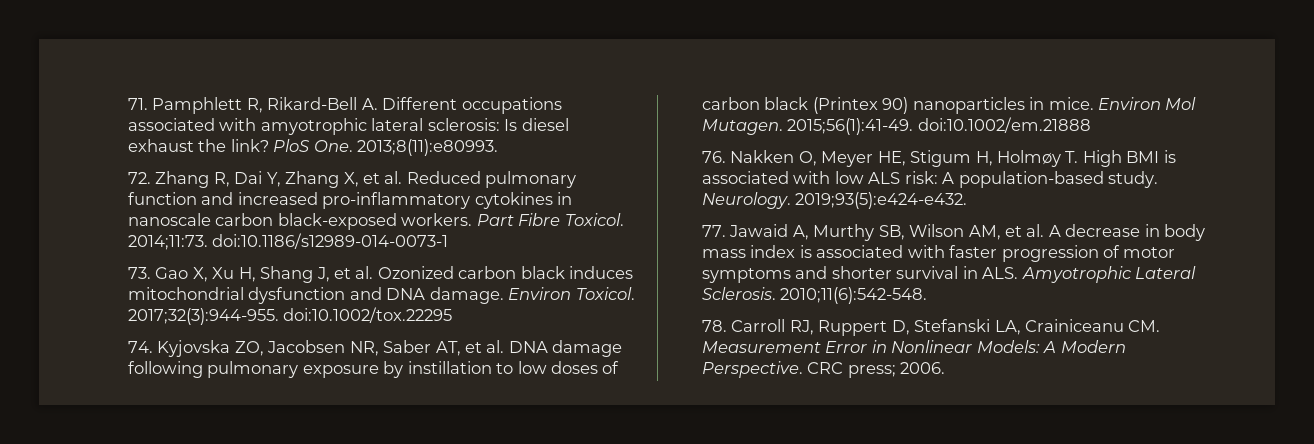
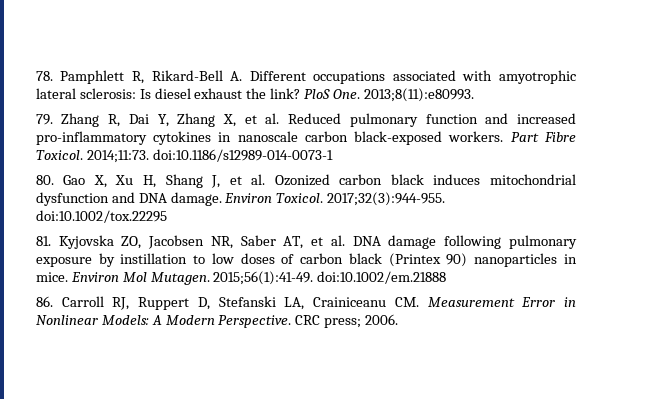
- 71. Pamphlett R, Rikard-Bell A. Different occupations associated with amyotrophic lateral sclerosis: Is diesel exhaust the link?
+ 78. Pamphlett R, Rikard-Bell A. Different occupations associated with amyotrophic lateral sclerosis: Is diesel exhaust the link?
- 72. Zhang R, Dai Y, Zhang X, et al. Reduced pulmonary function and increased pro-inflammatory cytokines in nanoscale carbon black-exposed workers.
+ 79. Zhang R, Dai Y, Zhang X, et al. Reduced pulmonary function and increased pro-inflammatory cytokines in nanoscale carbon black-exposed workers.
- 73. Gao X, Xu H, Shang J, et al. Ozonized carbon black induces mitochondrial dysfunction and DNA damage.
+ 80. Gao X, Xu H, Shang J, et al. Ozonized carbon black induces mitochondrial dysfunction and DNA damage.
- 74. Kyjovska ZO, Jacobsen NR, Saber AT, et al. DNA damage following pulmonary exposure by instillation to low doses of carbon black (Printex 90) nanoparticles in mice.
+ 81. Kyjovska ZO, Jacobsen NR, Saber AT, et al. DNA damage following pulmonary exposure by instillation to low doses of carbon black (Printex 90) nanoparticles in mice.
- 76. Nakken O, Meyer HE, Stigum H, Holmøy T. High BMI is associated with low ALS risk: A population-based study. Neurology. 2019;93(5):e424-e432.
- 77. Jawaid A, Murthy SB, Wilson AM, et al. A decrease in body mass index is associated with faster progression of motor symptoms and shorter survival in ALS. Amyotrophic Lateral Sclerosis. 2010;11(6):542-548.
- 78. Carroll RJ, Ruppert D, Stefanski LA, Crainiceanu CM. Measurement Error in Nonlinear Models: A Modern Perspective.
+ 86. Carroll RJ, Ruppert D, Stefanski LA, Crainiceanu CM. Measurement Error in Nonlinear Models: A Modern Perspective.

